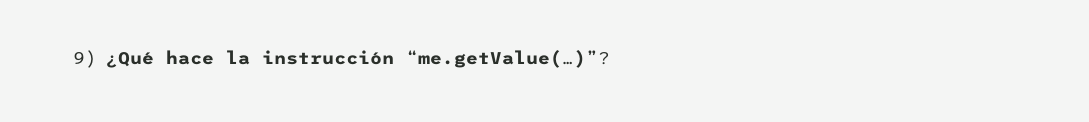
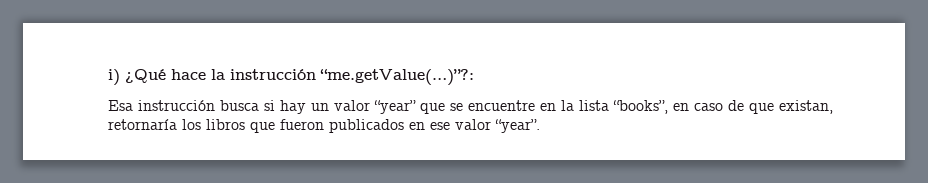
- 9) ¿Qué hace la instrucción “me.getValue(…)”?
+ i) ¿Qué hace la instrucción “me.getValue(…)”?:
+ Esa instrucción busca si hay un valor “year” que se encuentre en la lista “books”, en caso de que existan, retornaría los libros que fueron publicados en ese valor “year”.

